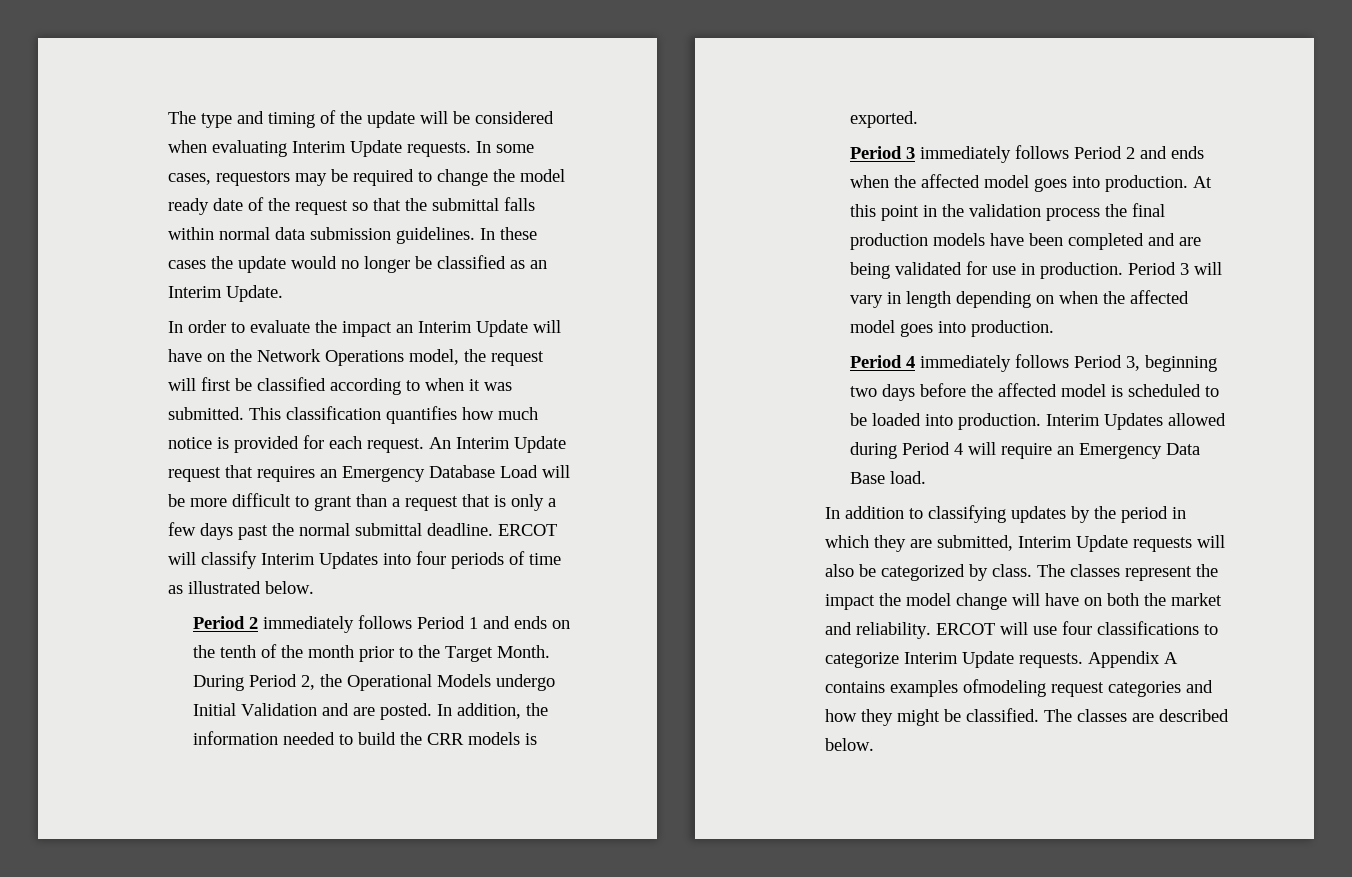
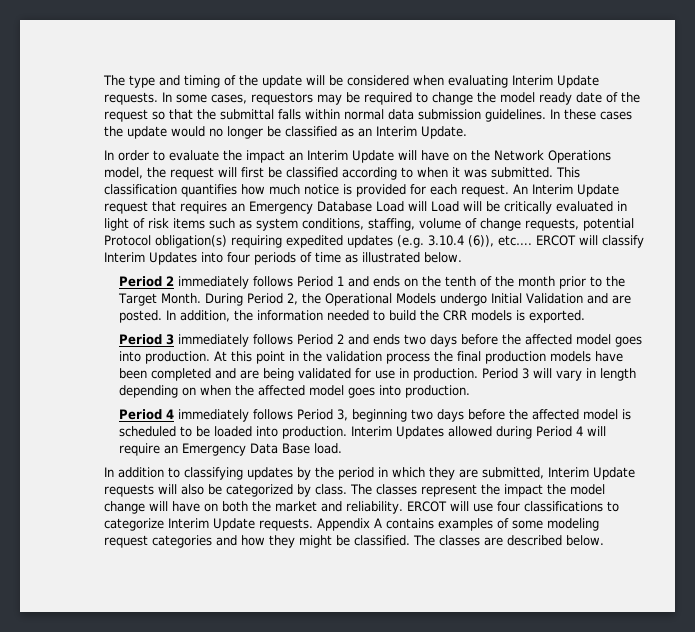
- An Interim Update request that requires an Emergency Database Load will be more difficult to grant than a request that is only a few days past the normal submittal deadline.
+ An Interim Update request that requires an Emergency Database Load will Load will be critically evaluated in light of risk items such as system conditions, staffing, volume of change requests, potential Protocol obligation(s) requiring expedited updates (e.g. 3.10.4 (6)), etc….
- Period 3 immediately follows Period 2 and ends when the affected model goes into production.
+ Period 3 immediately follows Period 2 and ends two days before the affected model goes into production.
- Appendix A contains examples ofmodeling request categories and how they might be classified.
+ Appendix A contains examples of some modeling request categories and how they might be classified.

